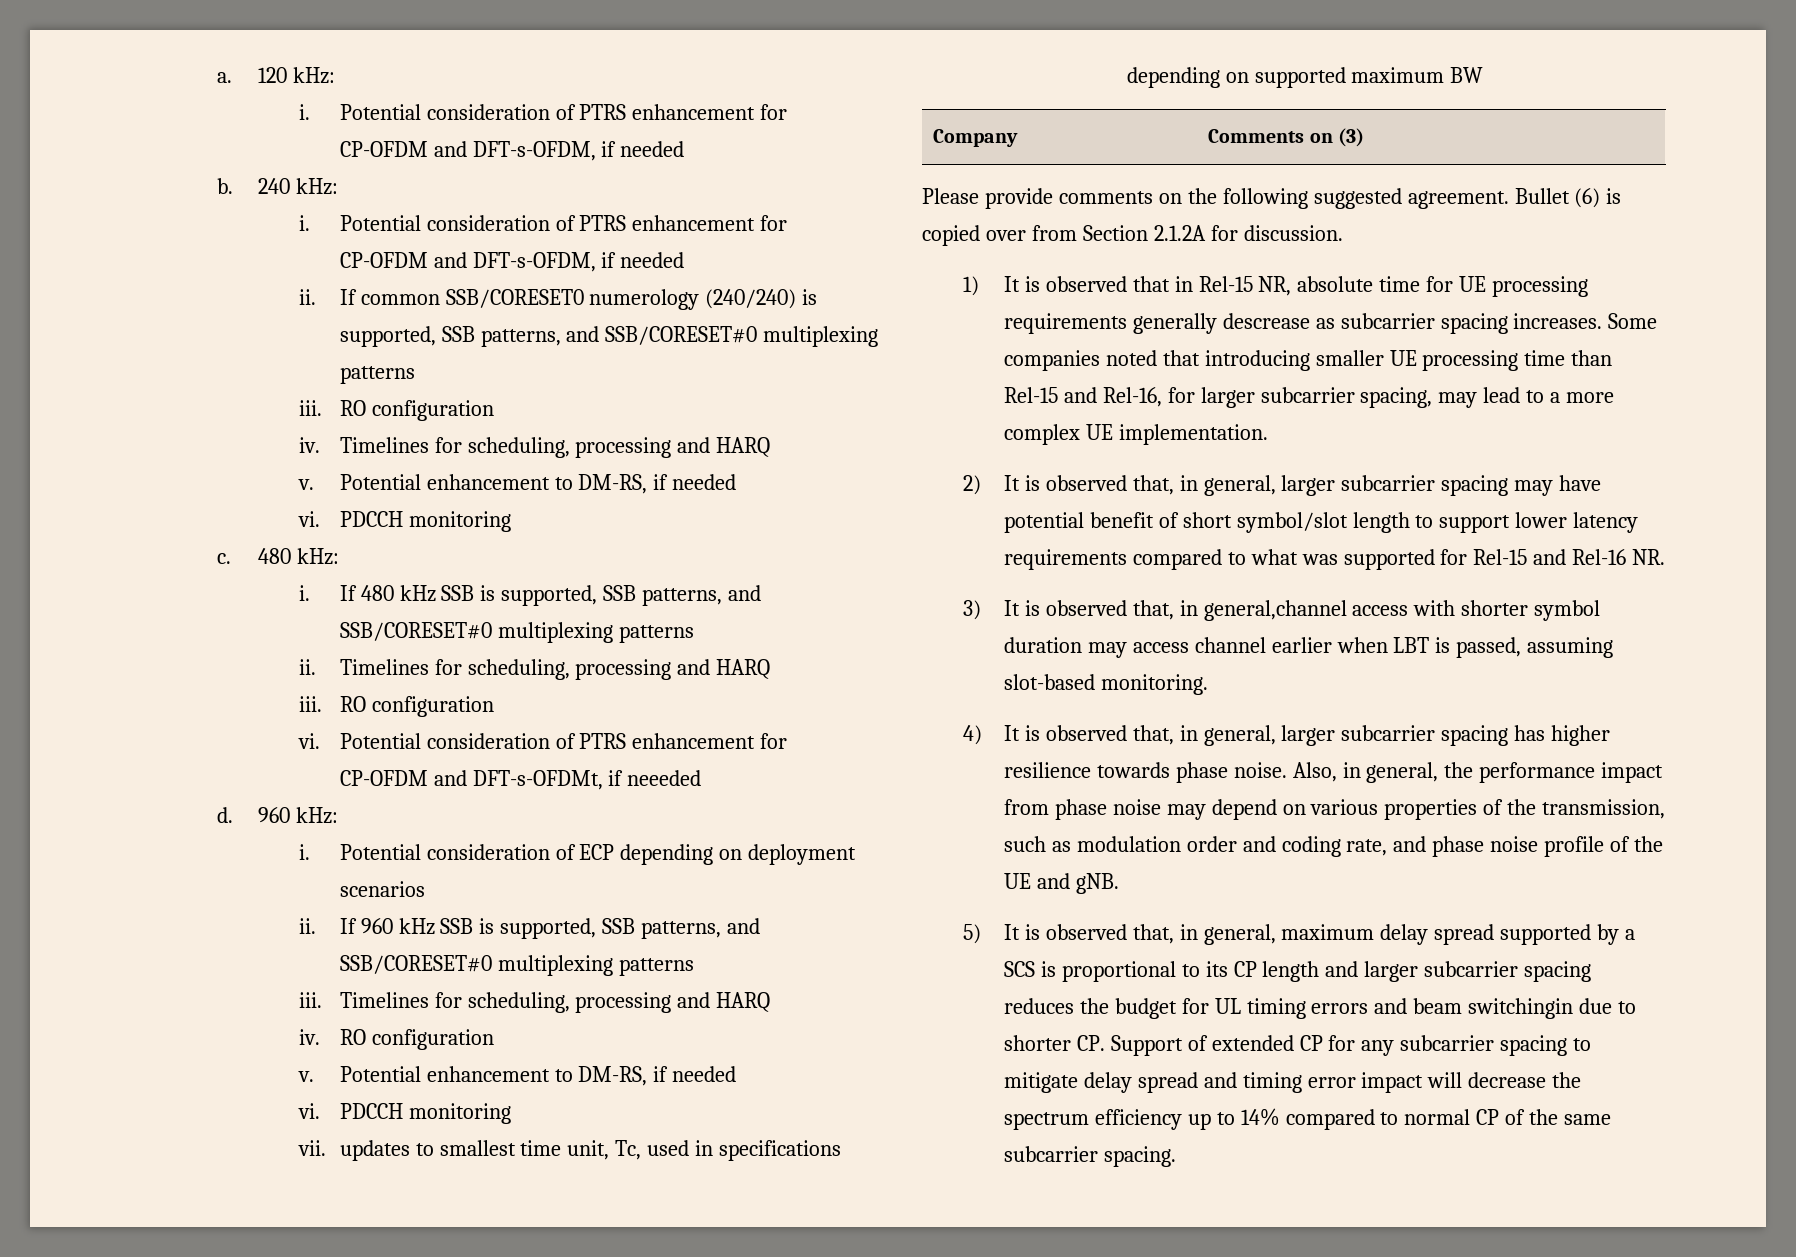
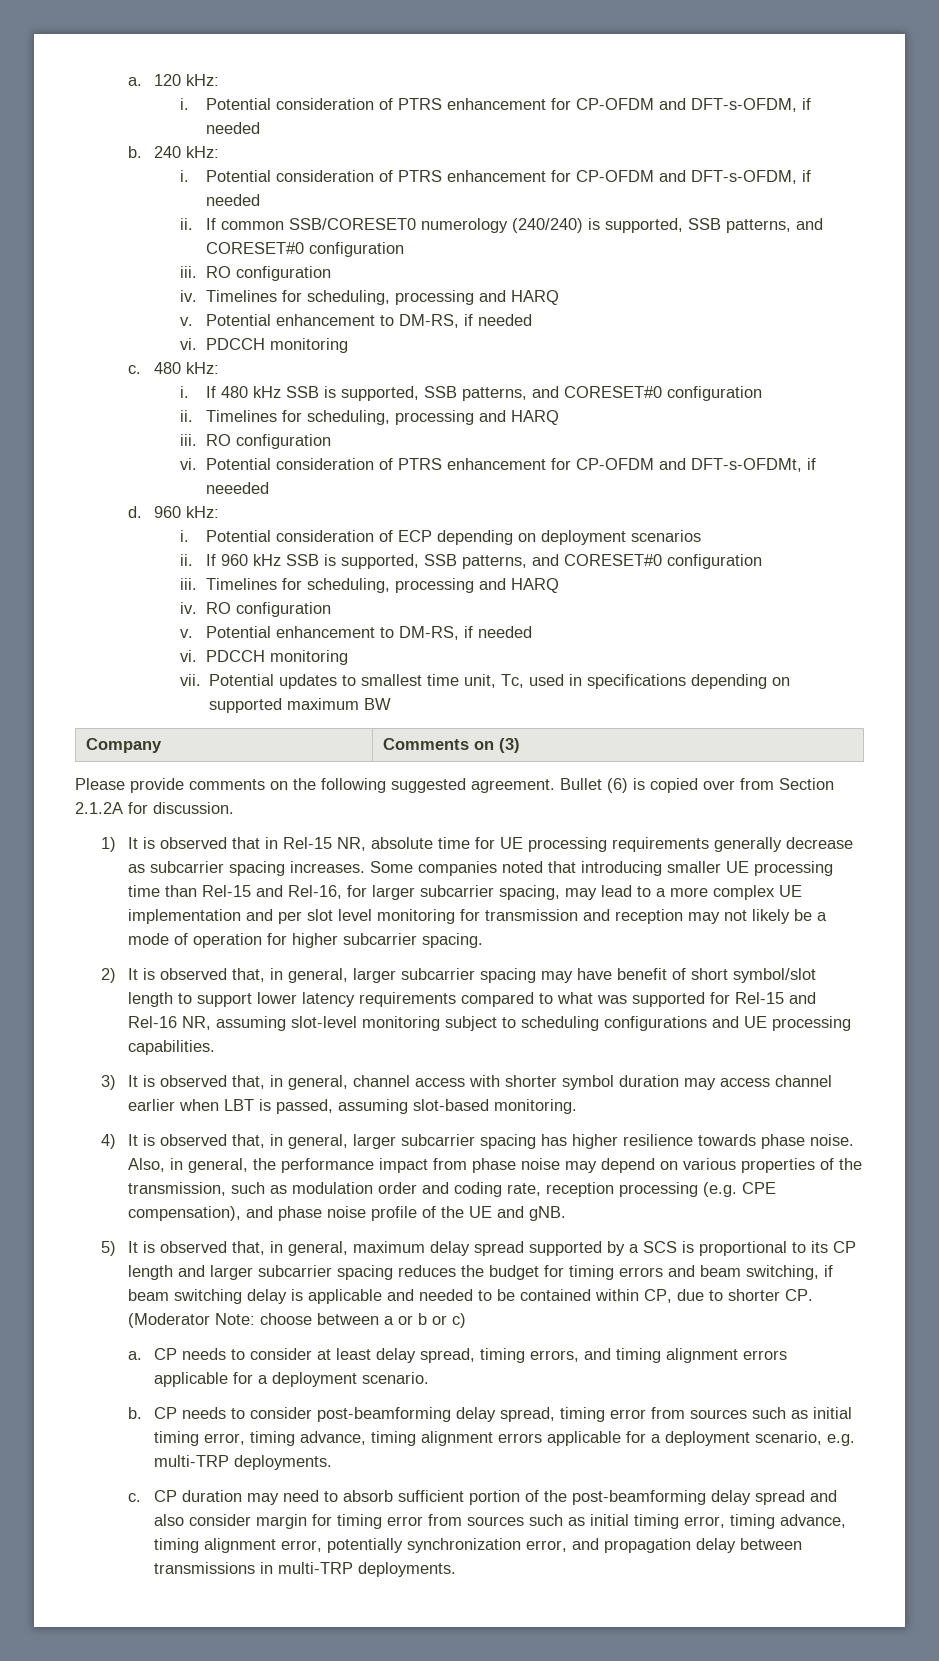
- If common SSB/CORESET0 numerology (240/240) is supported, SSB patterns, and SSB/CORESET#0 multiplexing patterns
+ If common SSB/CORESET0 numerology (240/240) is supported, SSB patterns, and CORESET#0 configuration
- If 480 kHz SSB is supported, SSB patterns, and SSB/CORESET#0 multiplexing patterns
+ If 480 kHz SSB is supported, SSB patterns, and CORESET#0 configuration
- If 960 kHz SSB is supported, SSB patterns, and SSB/CORESET#0 multiplexing patterns
+ If 960 kHz SSB is supported, SSB patterns, and CORESET#0 configuration
- vii. updates to smallest time unit, Tc, used in specifications depending on supported maximum BW
+ vii. Potential updates to smallest time unit, Tc, used in specifications depending on supported maximum BW
- 1) It is observed that in Rel-15 NR, absolute time for UE processing requirements generally descrease as subcarrier spacing increases.
+ 1) It is observed that in Rel-15 NR, absolute time for UE processing requirements generally decrease as subcarrier spacing increases.
- Some companies noted that introducing smaller UE processing time than Rel-15 and Rel-16, for larger subcarrier spacing, may lead to a more complex UE implementation.
+ Some companies noted that introducing smaller UE processing time than Rel-15 and Rel-16, for larger subcarrier spacing, may lead to a more complex UE implementation and per slot level monitoring for transmission and reception may not likely be a mode of operation for higher subcarrier spacing.
- 2) It is observed that, in general, larger subcarrier spacing may have potential benefit of short symbol/slot length to support lower latency requirements compared to what was supported for Rel-15 and Rel-16 NR.
+ 2) It is observed that, in general, larger subcarrier spacing may have benefit of short symbol/slot length to support lower latency requirements compared to what was supported for Rel-15 and Rel-16 NR, assuming slot-level monitoring subject to scheduling configurations and UE processing capabilities.
- 3) It is observed that, in general,channel access with shorter symbol duration may access channel earlier when LBT is passed, assuming slot-based monitoring.
+ 3) It is observed that, in general, channel access with shorter symbol duration may access channel earlier when LBT is passed, assuming slot-based monitoring.
- Also, in general, the performance impact from phase noise may depend on various properties of the transmission, such as modulation order and coding rate, and phase noise profile of the UE and gNB.
+ Also, in general, the performance impact from phase noise may depend on various properties of the transmission, such as modulation order and coding rate, reception processing (e.g. CPE compensation), and phase noise profile of the UE and gNB.
- 5) It is observed that, in general, maximum delay spread supported by a SCS is proportional to its CP length and larger subcarrier spacing reduces the budget for UL timing errors and beam switchingin due to shorter CP. Support of extended CP for any subcarrier spacing to mitigate delay spread and timing error impact will decrease the spectrum efficiency up to 14% compared to normal CP of the same subcarrier spacing.
+ 5) It is observed that, in general, maximum delay spread supported by a SCS is proportional to its CP length and larger subcarrier spacing reduces the budget for timing errors and beam switching, if beam switching delay is applicable and needed to be contained within CP, due to shorter CP. (Moderator Note: choose between a or b or c)
+ a. CP needs to consider at least delay spread, timing errors, and timing alignment errors applicable for a deployment scenario.
+ b. CP needs to consider post-beamforming delay spread, timing error from sources such as initial timing error, timing advance, timing alignment errors applicable for a deployment scenario, e.g. multi-TRP deployments.
+ c. CP duration may need to absorb sufficient portion of the post-beamforming delay spread and also consider margin for timing error from sources such as initial timing error, timing advance, timing alignment error, potentially synchronization error, and propagation delay between transmissions in multi-TRP deployments.

